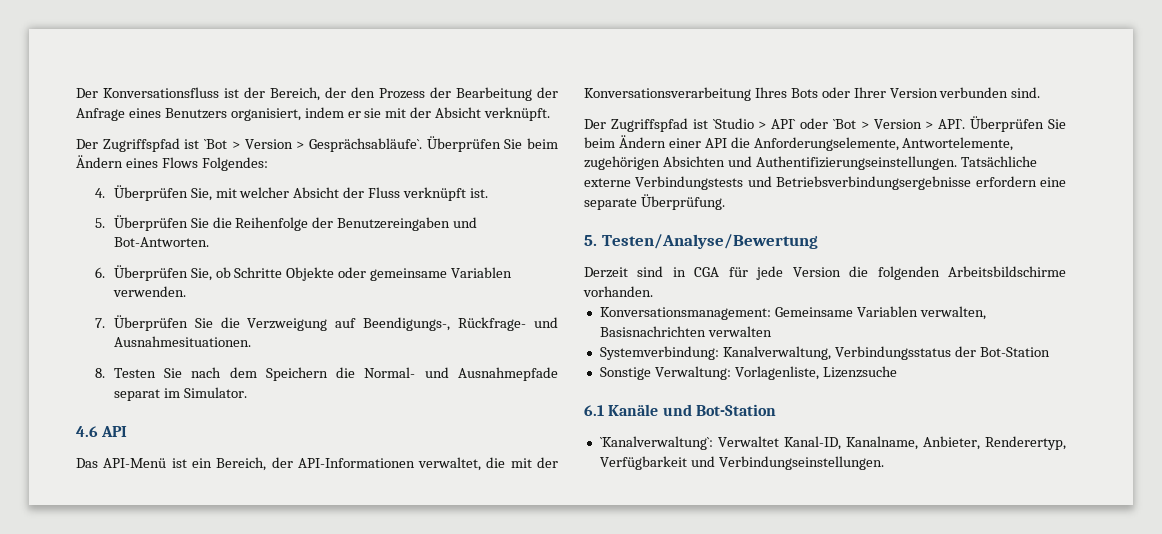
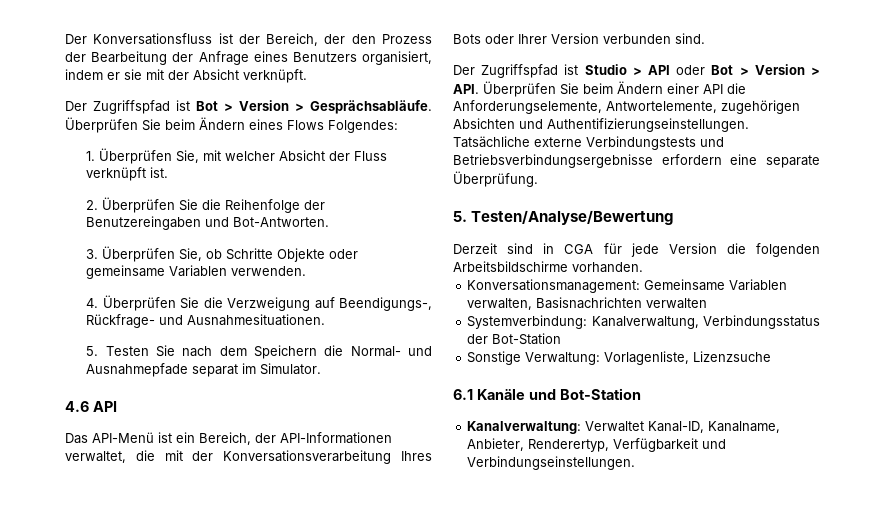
- Der Zugriffspfad ist `Bot > Version > Gesprächsabläufe`.
+ Der Zugriffspfad ist Bot > Version > Gesprächsabläufe.
- 4. Überprüfen Sie, mit welcher Absicht der Fluss verknüpft ist.
+ 1. Überprüfen Sie, mit welcher Absicht der Fluss verknüpft ist.
- 5. Überprüfen Sie die Reihenfolge der Benutzereingaben und Bot-Antworten.
+ 2. Überprüfen Sie die Reihenfolge der Benutzereingaben und Bot-Antworten.
- 6. Überprüfen Sie, ob Schritte Objekte oder gemeinsame Variablen verwenden.
+ 3. Überprüfen Sie, ob Schritte Objekte oder gemeinsame Variablen verwenden.
- 7. Überprüfen Sie die Verzweigung auf Beendigungs-, Rückfrage- und Ausnahmesituationen.
+ 4. Überprüfen Sie die Verzweigung auf Beendigungs-, Rückfrage- und Ausnahmesituationen.
- 8. Testen Sie nach dem Speichern die Normal- und Ausnahmepfade separat im Simulator.
+ 5. Testen Sie nach dem Speichern die Normal- und Ausnahmepfade separat im Simulator.
- Der Zugriffspfad ist `Studio > API` oder `Bot > Version > API`. Überprüfen Sie beim Ändern einer API die Anforderungselemente, Antwortelemente, zugehörigen Absichten und Authentifizierungseinstellungen.
+ Der Zugriffspfad ist Studio > API oder Bot > Version > API. Überprüfen Sie beim Ändern einer API die Anforderungselemente, Antwortelemente, zugehörigen Absichten und Authentifizierungseinstellungen.
- `Kanalverwaltung`: Verwaltet Kanal-ID, Kanalname, Anbieter, Renderertyp, Verfügbarkeit und Verbindungseinstellungen.
+ Kanalverwaltung: Verwaltet Kanal-ID, Kanalname, Anbieter, Renderertyp, Verfügbarkeit und Verbindungseinstellungen.

